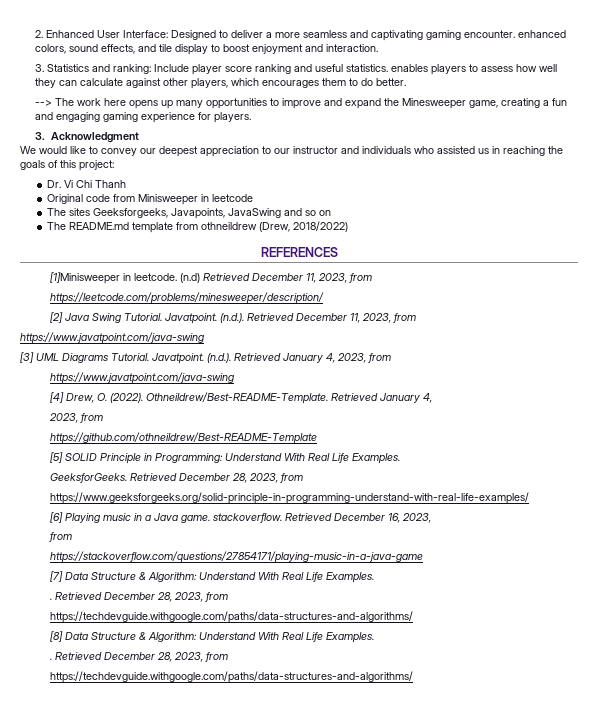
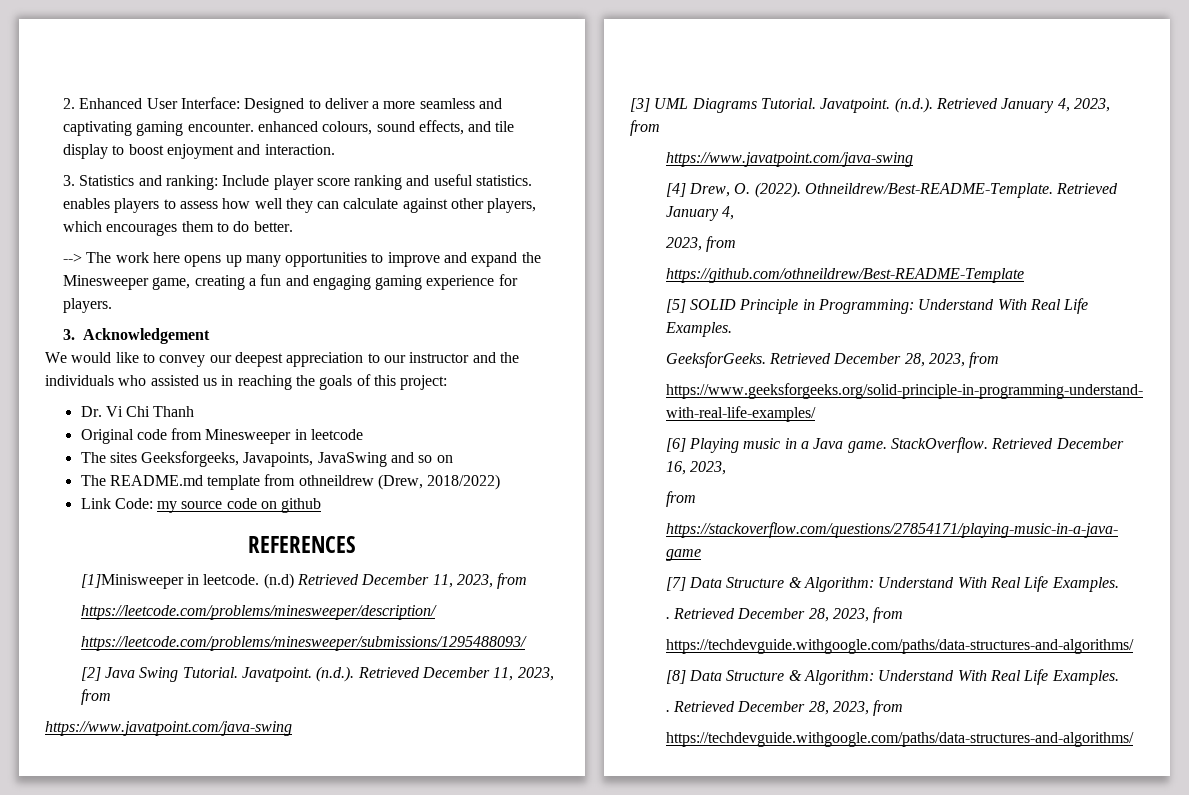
- 2. Enhanced User Interface: Designed to deliver a more seamless and captivating gaming encounter. enhanced colors, sound effects, and tile display to boost enjoyment and interaction.
+ 2. Enhanced User Interface: Designed to deliver a more seamless and captivating gaming encounter. enhanced colours, sound effects, and tile display to boost enjoyment and interaction.
- 3. Acknowledgment
+ 3. Acknowledgement
- We would like to convey our deepest appreciation to our instructor and individuals who assisted us in reaching the goals of this project:
+ We would like to convey our deepest appreciation to our instructor and the individuals who assisted us in reaching the goals of this project:
- Original code from Minisweeper in leetcode
+ Original code from Minesweeper in leetcode
+ Link Code: my source code on github
+ https://leetcode.com/problems/minesweeper/submissions/1295488093/
- [6] Playing music in a Java game. stackoverflow.
+ [6] Playing music in a Java game. StackOverflow.

